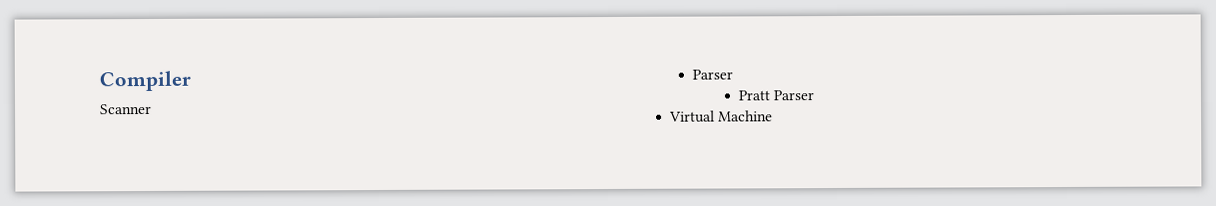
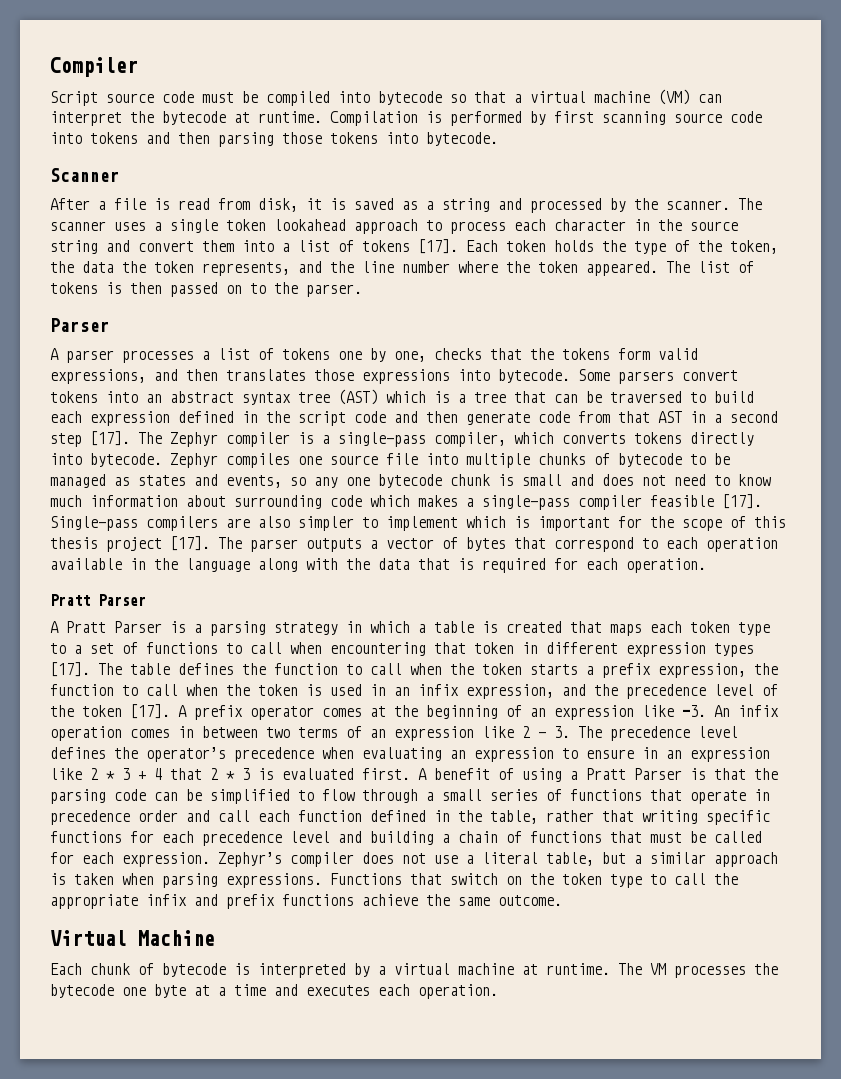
+ Script source code must be compiled into bytecode so that a virtual machine (VM) can interpret the bytecode at runtime. Compilation is performed by first scanning source code into tokens and then parsing those tokens into bytecode.
  Scanner
+ After a file is read from disk, it is saved as a string and processed by the scanner. The scanner uses a single token lookahead approach to process each character in the source string and convert them into a list of tokens [17]. Each token holds the type of the token, the data the token represents, and the line number where the token appeared. The list of tokens is then passed on to the parser.
  Parser
+ A parser processes a list of tokens one by one, checks that the tokens form valid expressions, and then translates those expressions into bytecode. Some parsers convert tokens into an abstract syntax tree (AST) which is a tree that can be traversed to build each expression defined in the script code and then generate code from that AST in a second step [17]. The Zephyr compiler is a single-pass compiler, which converts tokens directly into bytecode. Zephyr compiles one source file into multiple chunks of bytecode to be managed as states and events, so any one bytecode chunk is small and does not need to know much information about surrounding code which makes a single-pass compiler feasible [17]. Single-pass compilers are also simpler to implement which is important for the scope of this thesis project [17]. The parser outputs a vector of bytes that correspond to each operation available in the language along with the data that is required for each operation.
  Pratt Parser
+ A Pratt Parser is a parsing strategy in which a table is created that maps each token type to a set of functions to call when encountering that token in different expression types [17]. The table defines the function to call when the token starts a prefix expression, the function to call when the token is used in an infix expression, and the precedence level of the token [17]. A prefix operator comes at the beginning of an expression like -3. An infix operation comes in between two terms of an expression like 2 - 3. The precedence level defines the operator’s precedence when evaluating an expression to ensure in an expression like 2 * 3 + 4 that 2 * 3 is evaluated first. A benefit of using a Pratt Parser is that the parsing code can be simplified to flow through a small series of functions that operate in precedence order and call each function defined in the table, rather that writing specific functions for each precedence level and building a chain of functions that must be called for each expression. Zephyr’s compiler does not use a literal table, but a similar approach is taken when parsing expressions. Functions that switch on the token type to call the appropriate infix and prefix functions achieve the same outcome.
  Virtual Machine
+ Each chunk of bytecode is interpreted by a virtual machine at runtime. The VM processes the bytecode one byte at a time and executes each operation.

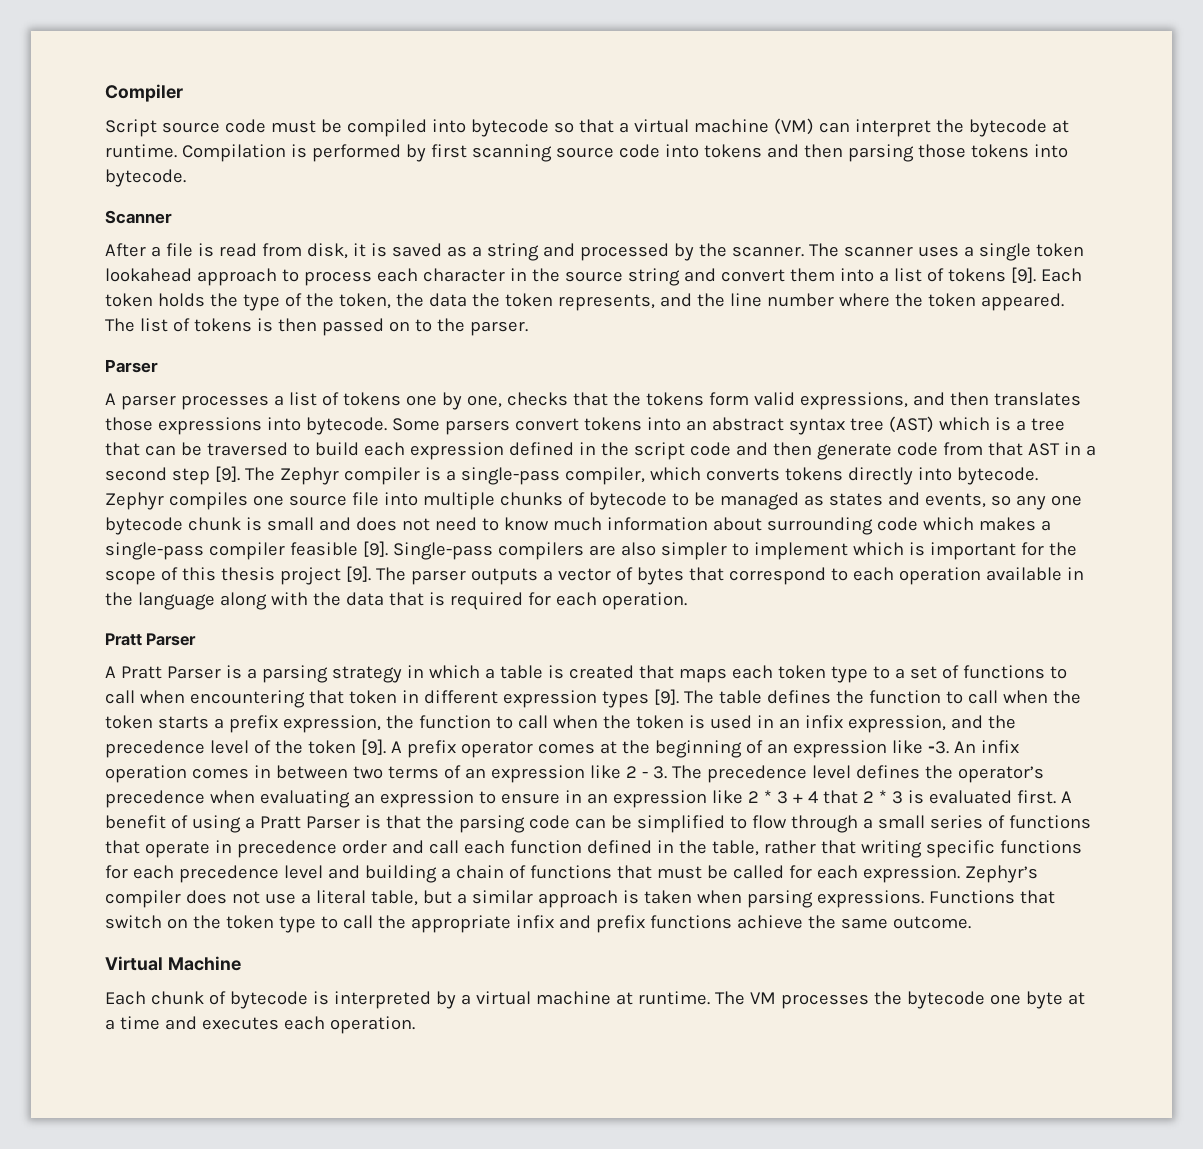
- The scanner uses a single token lookahead approach to process each character in the source string and convert them into a list of tokens [17].
+ The scanner uses a single token lookahead approach to process each character in the source string and convert them into a list of tokens [9].
- Some parsers convert tokens into an abstract syntax tree (AST) which is a tree that can be traversed to build each expression defined in the script code and then generate code from that AST in a second step [17].
+ Some parsers convert tokens into an abstract syntax tree (AST) which is a tree that can be traversed to build each expression defined in the script code and then generate code from that AST in a second step [9].
- Zephyr compiles one source file into multiple chunks of bytecode to be managed as states and events, so any one bytecode chunk is small and does not need to know much information about surrounding code which makes a single-pass compiler feasible [17].
+ Zephyr compiles one source file into multiple chunks of bytecode to be managed as states and events, so any one bytecode chunk is small and does not need to know much information about surrounding code which makes a single-pass compiler feasible [9].
- Single-pass compilers are also simpler to implement which is important for the scope of this thesis project [17].
+ Single-pass compilers are also simpler to implement which is important for the scope of this thesis project [9].
- A Pratt Parser is a parsing strategy in which a table is created that maps each token type to a set of functions to call when encountering that token in different expression types [17].
+ A Pratt Parser is a parsing strategy in which a table is created that maps each token type to a set of functions to call when encountering that token in different expression types [9].
- The table defines the function to call when the token starts a prefix expression, the function to call when the token is used in an infix expression, and the precedence level of the token [17].
+ The table defines the function to call when the token starts a prefix expression, the function to call when the token is used in an infix expression, and the precedence level of the token [9].

